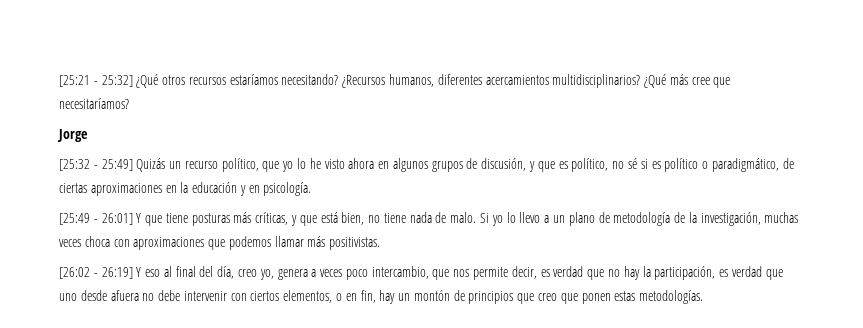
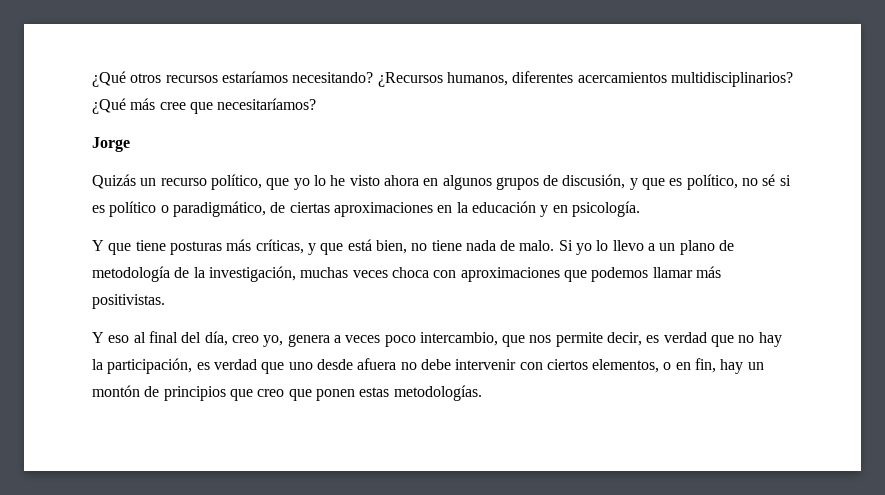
- [25:21 - 25:32] ¿Qué otros recursos estaríamos necesitando?
+ ¿Qué otros recursos estaríamos necesitando?
- [25:32 - 25:49] Quizás un recurso político, que yo lo he visto ahora en algunos grupos de discusión, y que es político, no sé si es político o paradigmático, de ciertas aproximaciones en la educación y en psicología.
+ Quizás un recurso político, que yo lo he visto ahora en algunos grupos de discusión, y que es político, no sé si es político o paradigmático, de ciertas aproximaciones en la educación y en psicología.
- [25:49 - 26:01] Y que tiene posturas más críticas, y que está bien, no tiene nada de malo.
+ Y que tiene posturas más críticas, y que está bien, no tiene nada de malo.
- [26:02 - 26:19] Y eso al final del día, creo yo, genera a veces poco intercambio, que nos permite decir, es verdad que no hay la participación, es verdad que uno desde afuera no debe intervenir con ciertos elementos, o en fin, hay un montón de principios que creo que ponen estas metodologías.
+ Y eso al final del día, creo yo, genera a veces poco intercambio, que nos permite decir, es verdad que no hay la participación, es verdad que uno desde afuera no debe intervenir con ciertos elementos, o en fin, hay un montón de principios que creo que ponen estas metodologías.

